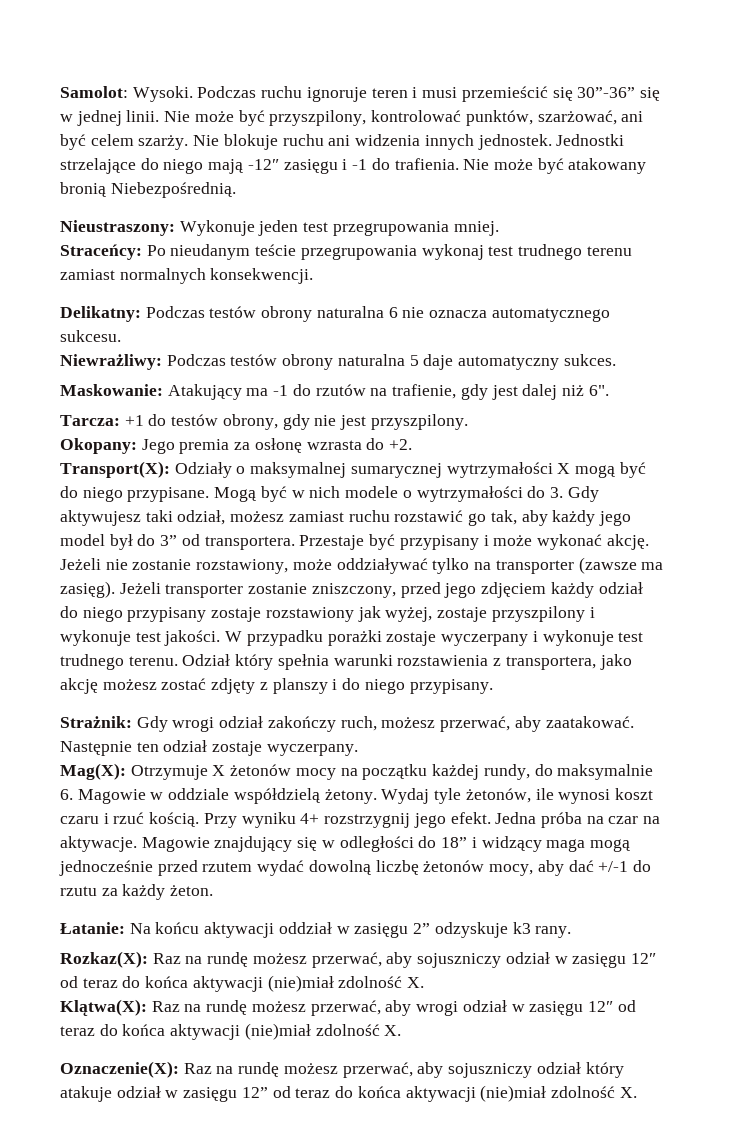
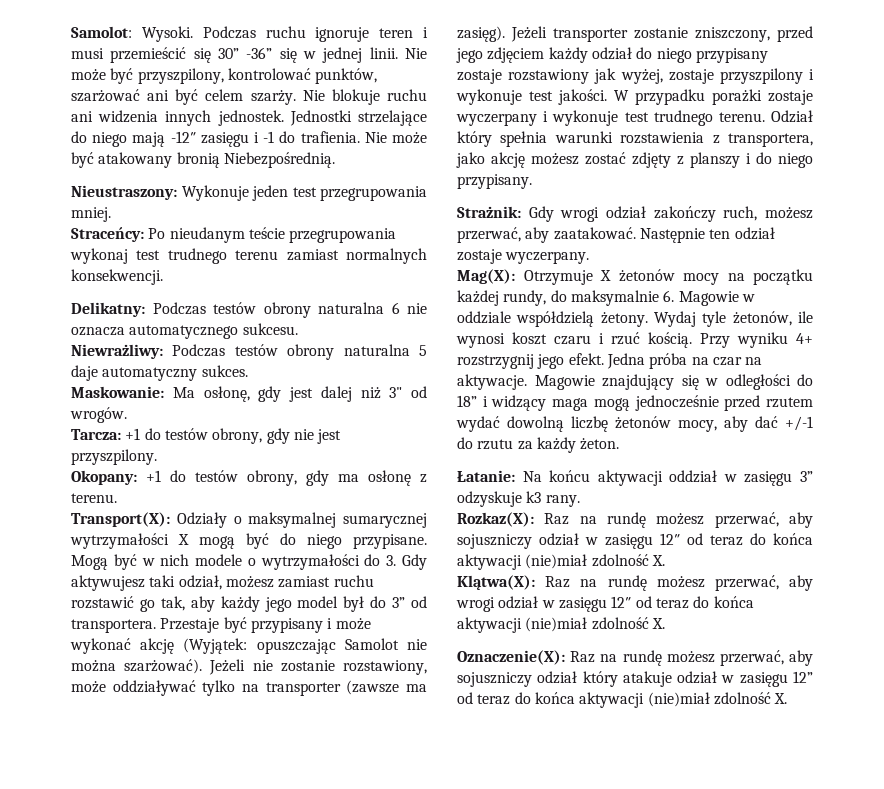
- Podczas ruchu ignoruje teren i musi przemieścić się 30”-36” się w jednej linii.
+ Podczas ruchu ignoruje teren i musi przemieścić się 30” -36” się w jednej linii.
- Nie może być przyszpilony, kontrolować punktów, szarżować, ani być celem szarży.
+ Nie może być przyszpilony, kontrolować punktów, szarżować ani być celem szarży.
- Maskowanie: Atakujący ma -1 do rzutów na trafienie, gdy jest dalej niż 6".
+ Maskowanie: Ma osłonę, gdy jest dalej niż 3" od wrogów.
- Okopany: Jego premia za osłonę wzrasta do +2.
+ Okopany: +1 do testów obrony, gdy ma osłonę z terenu.
- Przestaje być przypisany i może wykonać akcję.
+ Przestaje być przypisany i może wykonać akcję (Wyjątek: opuszczając Samolot nie można szarżować).
- Łatanie: Na końcu aktywacji oddział w zasięgu 2” odzyskuje k3 rany.
+ Łatanie: Na końcu aktywacji oddział w zasięgu 3” odzyskuje k3 rany.

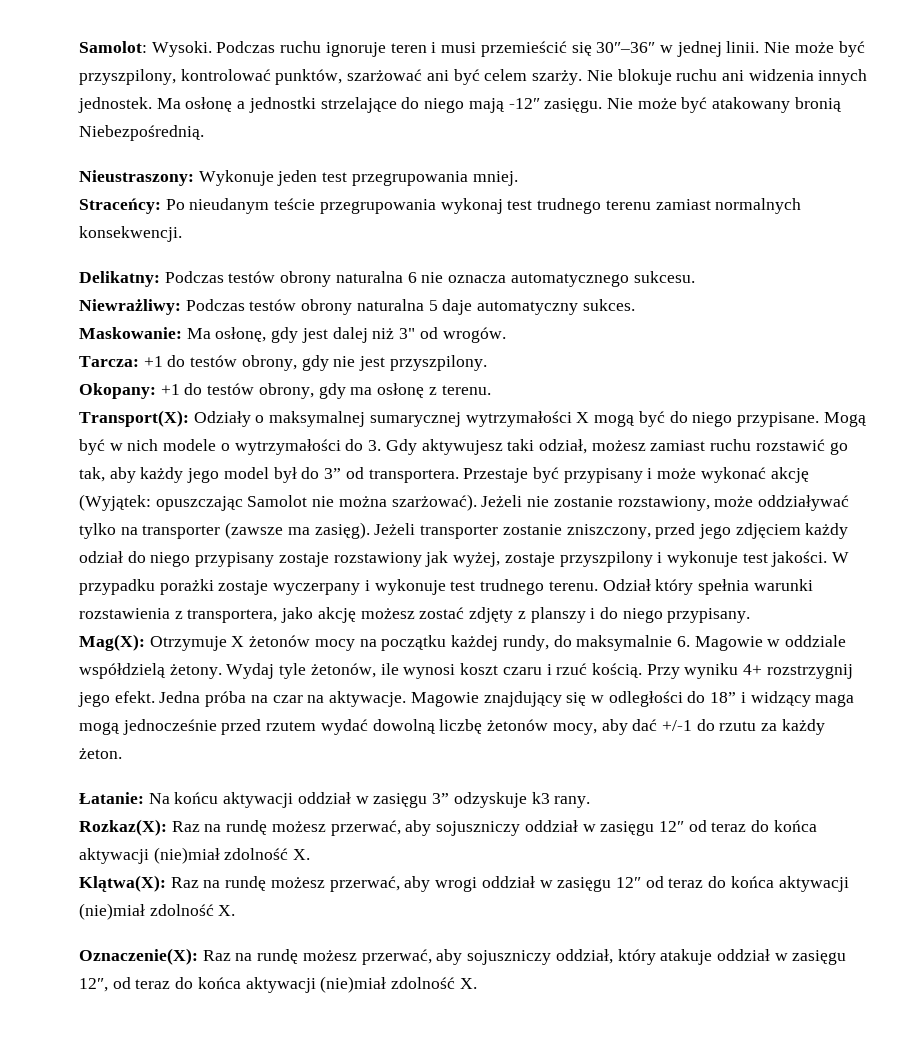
- Podczas ruchu ignoruje teren i musi przemieścić się 30” -36” się w jednej linii.
+ Podczas ruchu ignoruje teren i musi przemieścić się 30″–36″ w jednej linii.
- Jednostki strzelające do niego mają -12″ zasięgu i -1 do trafienia.
+ Ma osłonę a jednostki strzelające do niego mają -12″ zasięgu.
- Strażnik: Gdy wrogi odział zakończy ruch, możesz przerwać, aby zaatakować. Następnie ten odział zostaje wyczerpany.
- Rozkaz(X): Raz na rundę możesz przerwać, aby sojuszniczy odział w zasięgu 12″ od teraz do końca aktywacji (nie)miał zdolność X.
+ Rozkaz(X): Raz na rundę możesz przerwać, aby sojuszniczy oddział w zasięgu 12″ od teraz do końca aktywacji (nie)miał zdolność X.
- Klątwa(X): Raz na rundę możesz przerwać, aby wrogi odział w zasięgu 12″ od teraz do końca aktywacji (nie)miał zdolność X.
+ Klątwa(X): Raz na rundę możesz przerwać, aby wrogi oddział w zasięgu 12″ od teraz do końca aktywacji (nie)miał zdolność X.
- Oznaczenie(X): Raz na rundę możesz przerwać, aby sojuszniczy odział który atakuje odział w zasięgu 12” od teraz do końca aktywacji (nie)miał zdolność X.
+ Oznaczenie(X): Raz na rundę możesz przerwać, aby sojuszniczy oddział, który atakuje oddział w zasięgu 12″, od teraz do końca aktywacji (nie)miał zdolność X.

